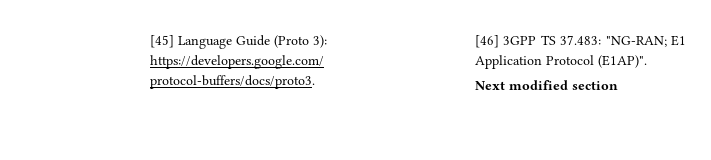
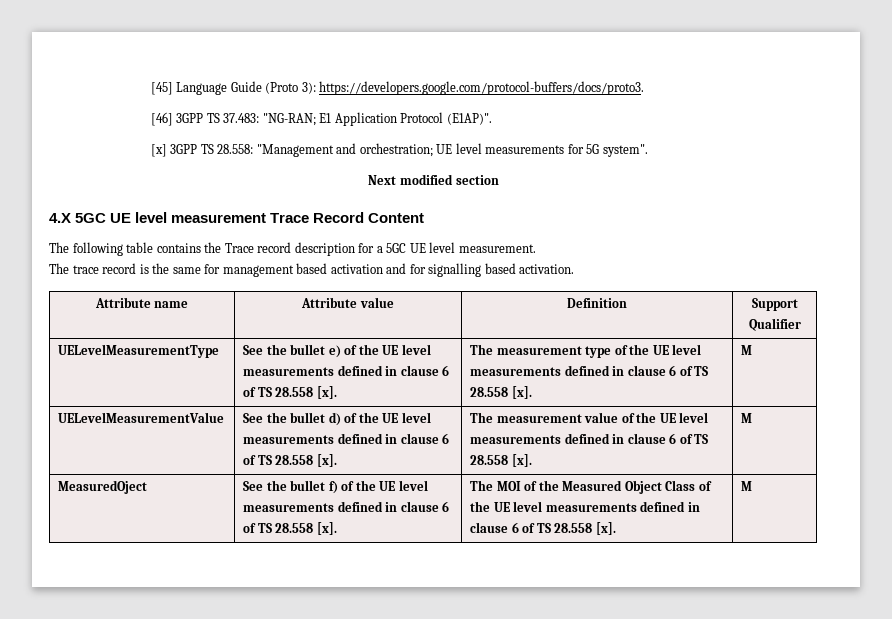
+ [x] 3GPP TS 28.558: "Management and orchestration; UE level measurements for 5G system".
  Next modified section
+ 4.X 5GC UE level measurement Trace Record Content
+ The following table contains the Trace record description for a 5GC UE level measurement.
+ The trace record is the same for management based activation and for signalling based activation.
+ Attribute name | Attribute value | Definition | Support Qualifier
+ UELevelMeasurementType | See the bullet e) of the UE level measurements defined in clause 6 of TS 28.558 [x]. | The measurement type of the UE level measurements defined in clause 6 of TS 28.558 [x]. | M
+ UELevelMeasurementValue | See the bullet d) of the UE level measurements defined in clause 6 of TS 28.558 [x]. | The measurement value of the UE level measurements defined in clause 6 of TS 28.558 [x]. | M
+ MeasuredOject | See the bullet f) of the UE level measurements defined in clause 6 of TS 28.558 [x]. | The MOI of the Measured Object Class of the UE level measurements defined in clause 6 of TS 28.558 [x]. | M

